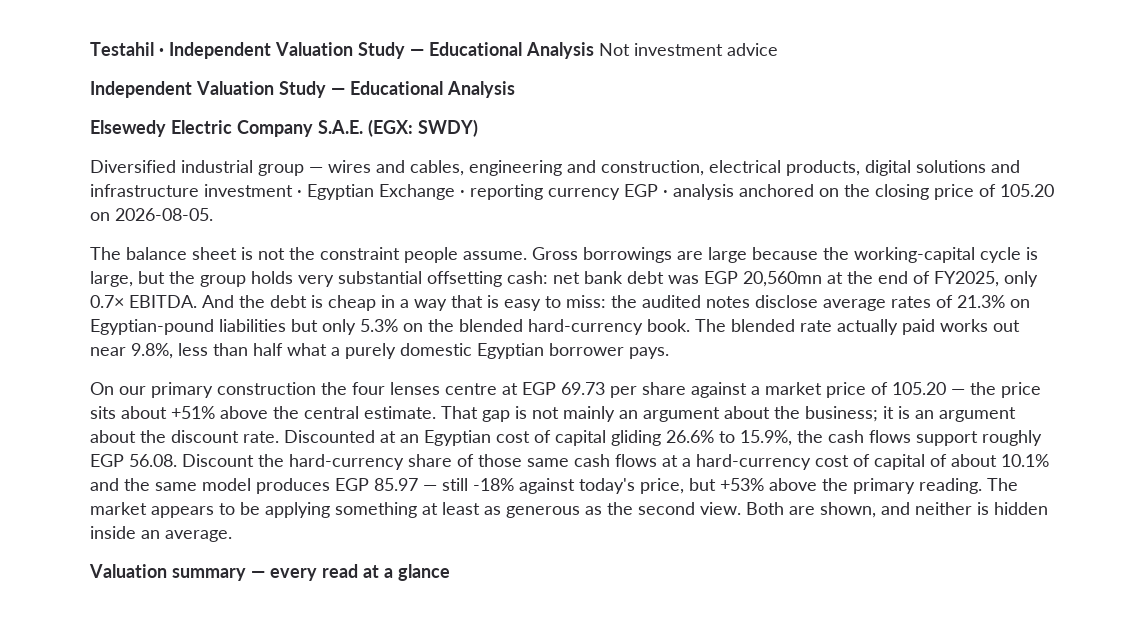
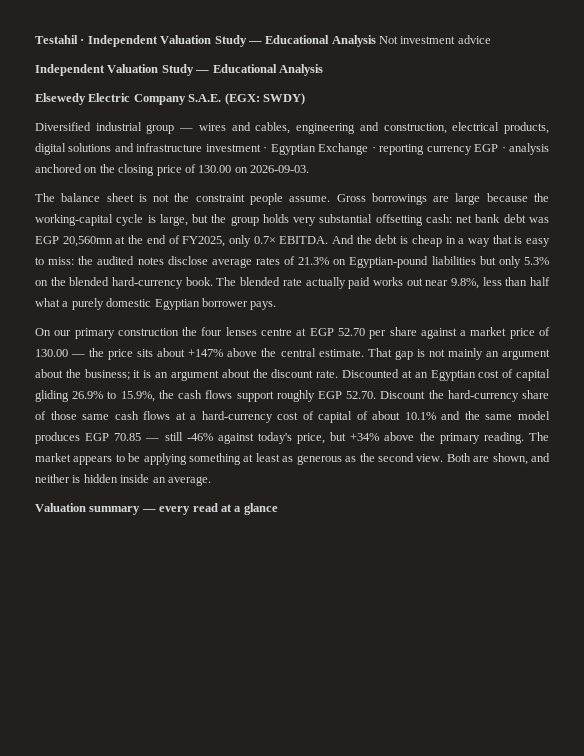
- Diversified industrial group — wires and cables, engineering and construction, electrical products, digital solutions and infrastructure investment · Egyptian Exchange · reporting currency EGP · analysis anchored on the closing price of 105.20 on 2026-08-05.
+ Diversified industrial group — wires and cables, engineering and construction, electrical products, digital solutions and infrastructure investment · Egyptian Exchange · reporting currency EGP · analysis anchored on the closing price of 130.00 on 2026-09-03.
- On our primary construction the four lenses centre at EGP 69.73 per share against a market price of 105.20 — the price sits about +51% above the central estimate.
+ On our primary construction the four lenses centre at EGP 52.70 per share against a market price of 130.00 — the price sits about +147% above the central estimate.
- Discounted at an Egyptian cost of capital gliding 26.6% to 15.9%, the cash flows support roughly EGP 56.08. Discount the hard-currency share of those same cash flows at a hard-currency cost of capital of about 10.1% and the same model produces EGP 85.97 — still -18% against today's price, but +53% above the primary reading.
+ Discounted at an Egyptian cost of capital gliding 26.9% to 15.9%, the cash flows support roughly EGP 52.70. Discount the hard-currency share of those same cash flows at a hard-currency cost of capital of about 10.1% and the same model produces EGP 70.85 — still -46% against today's price, but +34% above the primary reading.

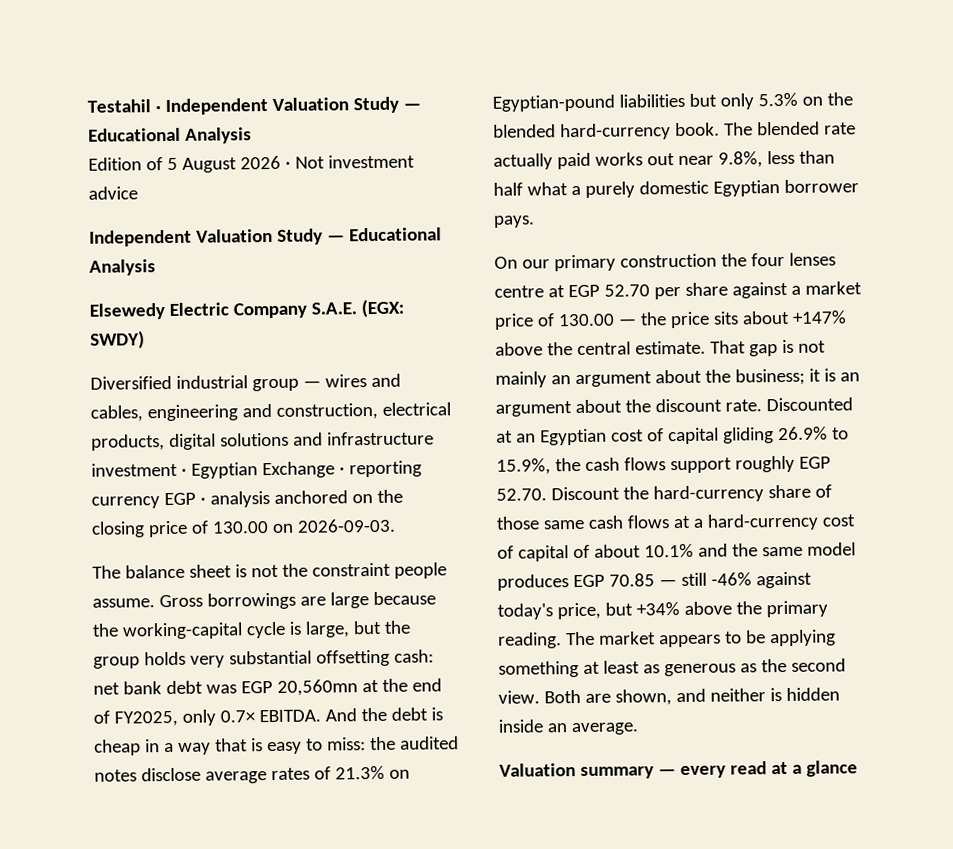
- Testahil · Independent Valuation Study — Educational Analysis Not investment advice
+ Testahil · Independent Valuation Study — Educational Analysis
+ Edition of 5 August 2026 · Not investment advice

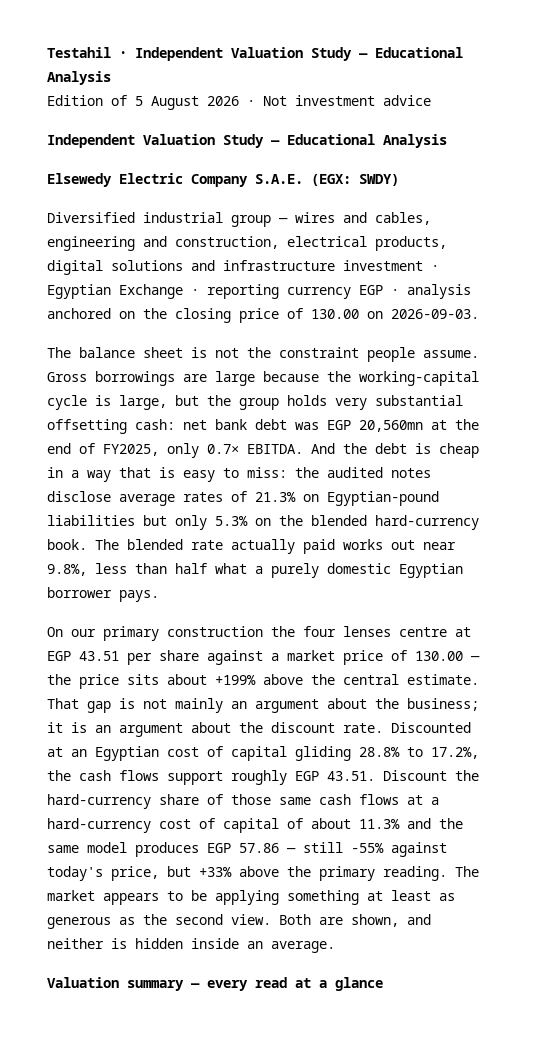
- On our primary construction the four lenses centre at EGP 52.70 per share against a market price of 130.00 — the price sits about +147% above the central estimate.
+ On our primary construction the four lenses centre at EGP 43.51 per share against a market price of 130.00 — the price sits about +199% above the central estimate.
- Discounted at an Egyptian cost of capital gliding 26.9% to 15.9%, the cash flows support roughly EGP 52.70. Discount the hard-currency share of those same cash flows at a hard-currency cost of capital of about 10.1% and the same model produces EGP 70.85 — still -46% against today's price, but +34% above the primary reading.
+ Discounted at an Egyptian cost of capital gliding 28.8% to 17.2%, the cash flows support roughly EGP 43.51. Discount the hard-currency share of those same cash flows at a hard-currency cost of capital of about 11.3% and the same model produces EGP 57.86 — still -55% against today's price, but +33% above the primary reading.

